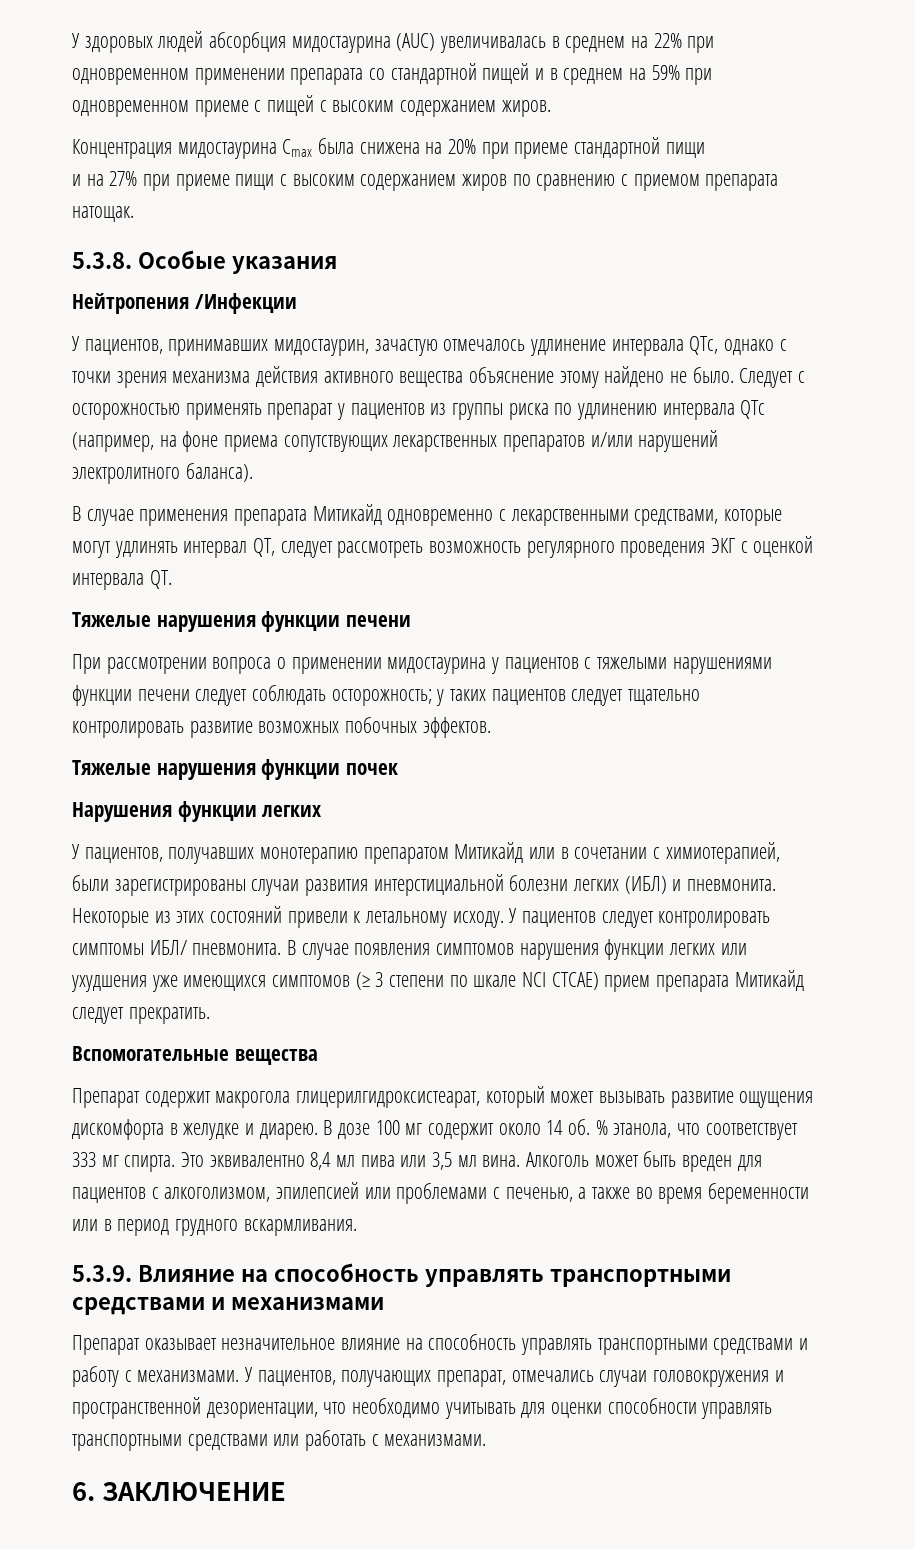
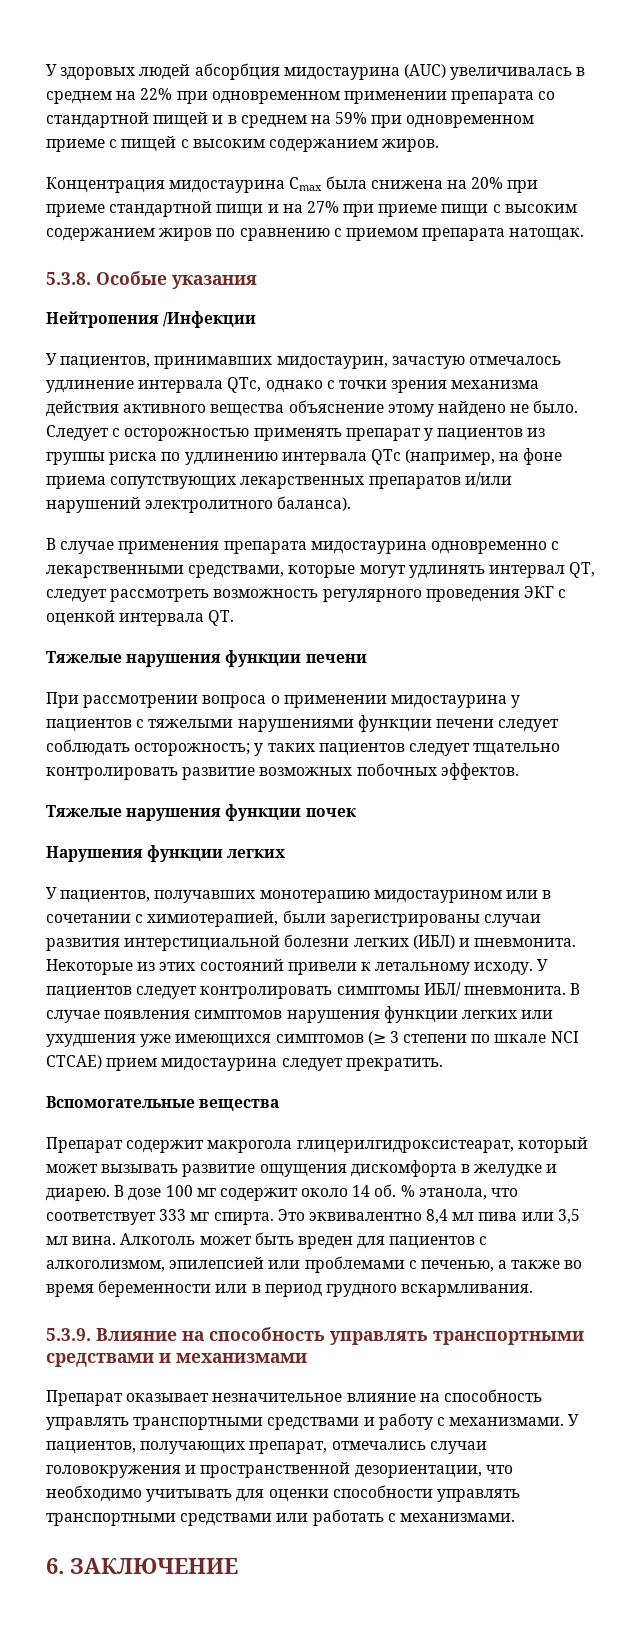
- Концентрация мидостаурина Cmax была снижена на 20% при приеме стандартной пищи
- и на 27% при приеме пищи с высоким содержанием жиров по сравнению с приемом препарата натощак.
+ Концентрация мидостаурина Cmax была снижена на 20% при приеме стандартной пищи и на 27% при приеме пищи с высоким содержанием жиров по сравнению с приемом препарата натощак.
- В случае применения препарата Митикайд одновременно с лекарственными средствами, которые могут удлинять интервал QT, следует рассмотреть возможность регулярного проведения ЭКГ с оценкой интервала QT.
+ В случае применения препарата мидостаурина одновременно с лекарственными средствами, которые могут удлинять интервал QT, следует рассмотреть возможность регулярного проведения ЭКГ с оценкой интервала QT.
- У пациентов, получавших монотерапию препаратом Митикайд или в сочетании с химиотерапией, были зарегистрированы случаи развития интерстициальной болезни легких (ИБЛ) и пневмонита.
+ У пациентов, получавших монотерапию мидостаурином или в сочетании с химиотерапией, были зарегистрированы случаи развития интерстициальной болезни легких (ИБЛ) и пневмонита.
- В случае появления симптомов нарушения функции легких или ухудшения уже имеющихся симптомов (≥ 3 степени по шкале NCI CTCAE) прием препарата Митикайд следует прекратить.
+ В случае появления симптомов нарушения функции легких или ухудшения уже имеющихся симптомов (≥ 3 степени по шкале NCI CTCAE) прием мидостаурина следует прекратить.

